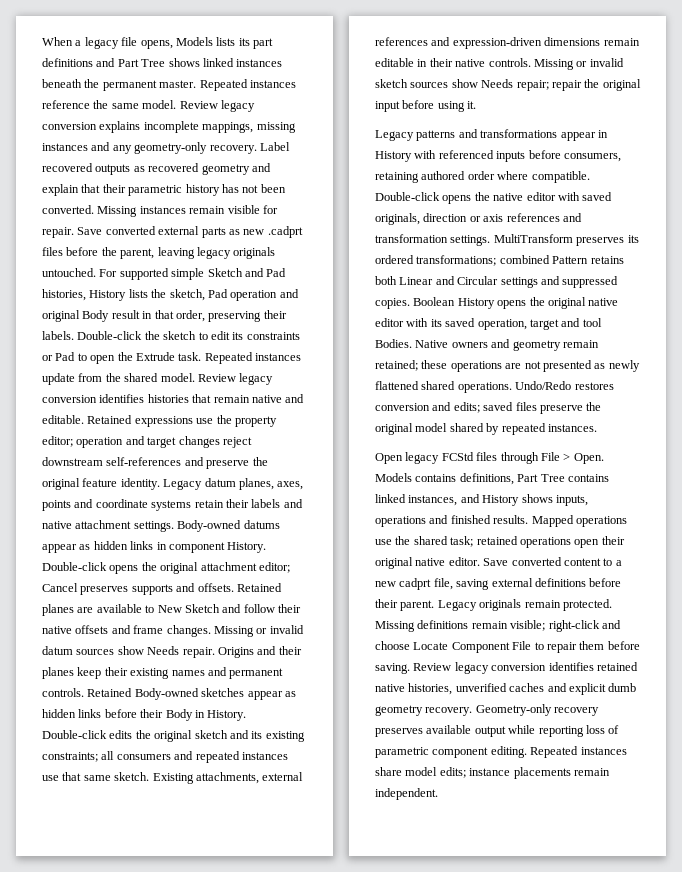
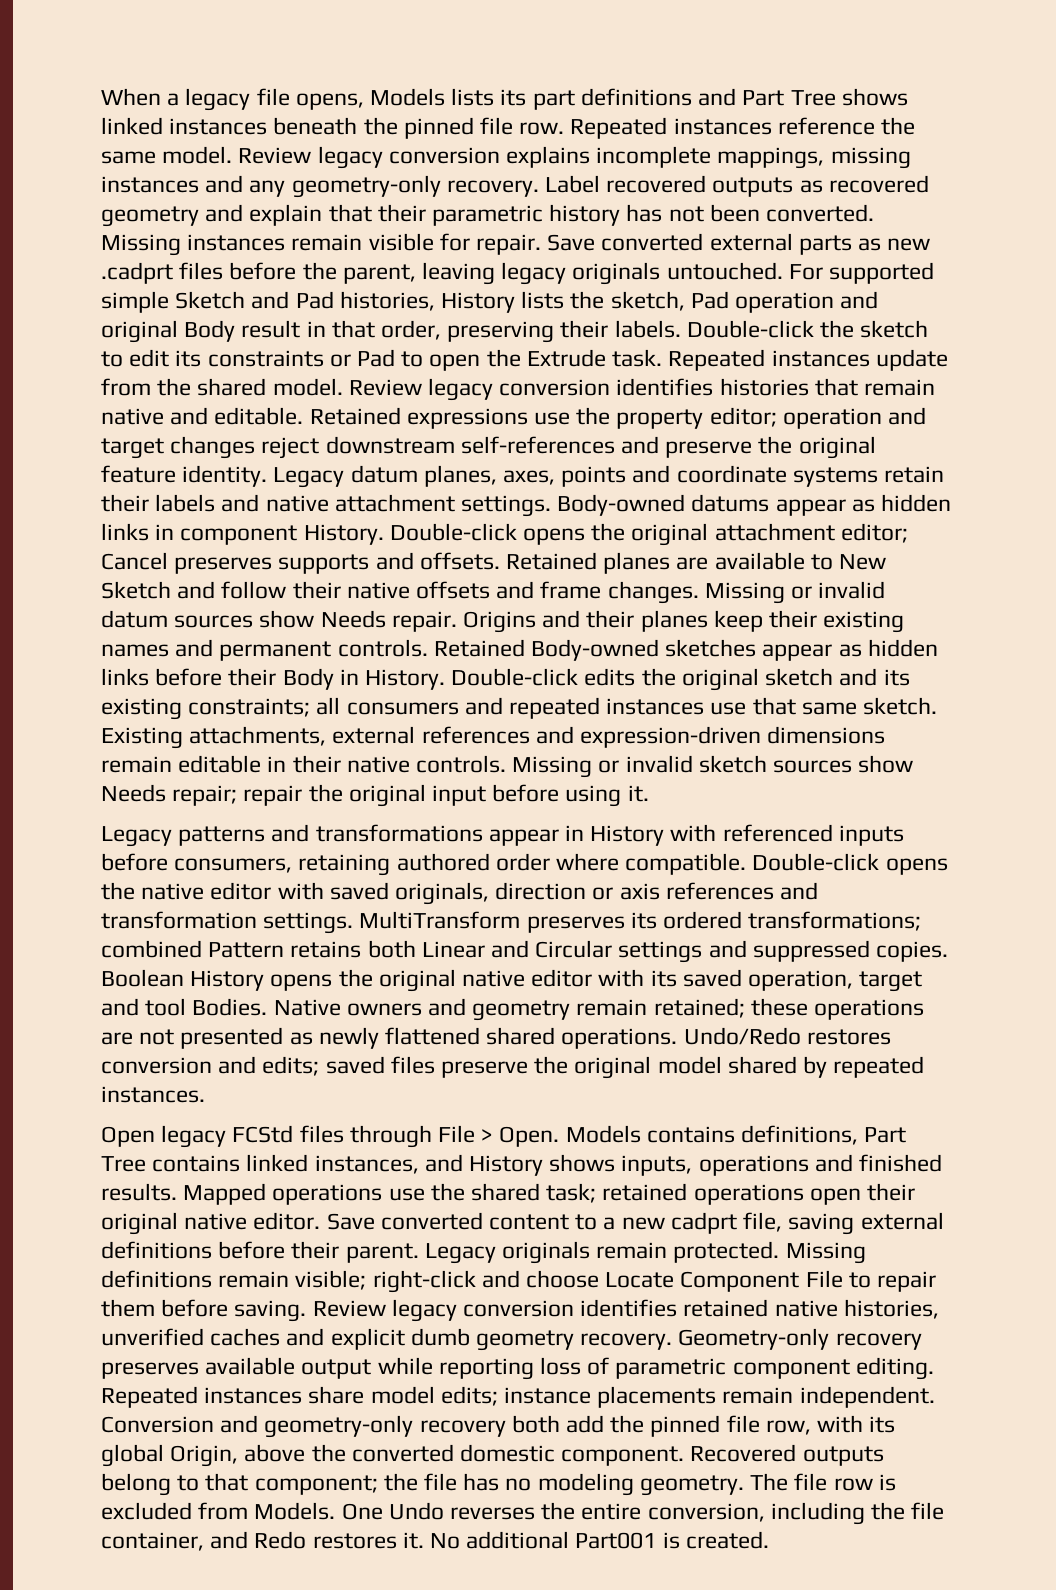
- When a legacy file opens, Models lists its part definitions and Part Tree shows linked instances beneath the permanent master.
+ When a legacy file opens, Models lists its part definitions and Part Tree shows linked instances beneath the pinned file row.
+ Conversion and geometry-only recovery both add the pinned file row, with its global Origin, above the converted domestic component. Recovered outputs belong to that component; the file has no modeling geometry. The file row is excluded from Models. One Undo reverses the entire conversion, including the file container, and Redo restores it. No additional Part001 is created.

